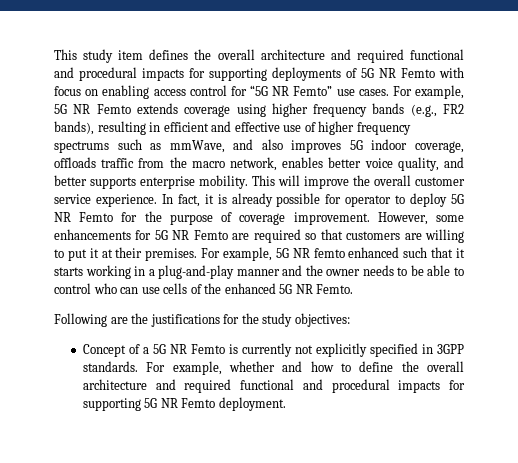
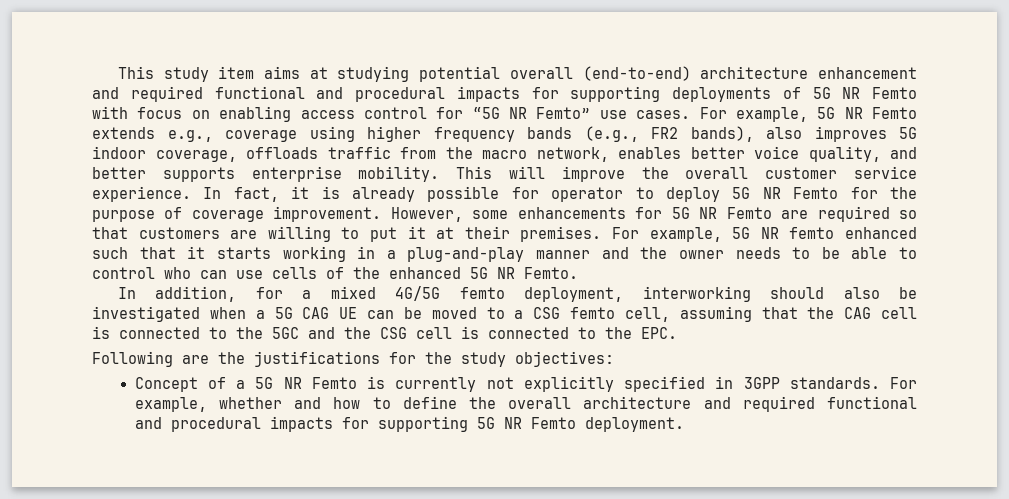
- This study item defines the overall architecture and required functional and procedural impacts for supporting deployments of 5G NR Femto with focus on enabling access control for “5G NR Femto” use cases.
+ This study item aims at studying potential overall (end-to-end) architecture enhancement and required functional and procedural impacts for supporting deployments of 5G NR Femto with focus on enabling access control for “5G NR Femto” use cases.
- For example, 5G NR Femto extends coverage using higher frequency bands (e.g., FR2 bands), resulting in efficient and effective use of higher frequency spectrums such as mmWave, and also improves 5G indoor coverage, offloads traffic from the macro network, enables better voice quality, and better supports enterprise mobility.
+ For example, 5G NR Femto extends e.g., coverage using higher frequency bands (e.g., FR2 bands), also improves 5G indoor coverage, offloads traffic from the macro network, enables better voice quality, and better supports enterprise mobility.
+ In addition, for a mixed 4G/5G femto deployment, interworking should also be investigated when a 5G CAG UE can be moved to a CSG femto cell, assuming that the CAG cell is connected to the 5GC and the CSG cell is connected to the EPC.

